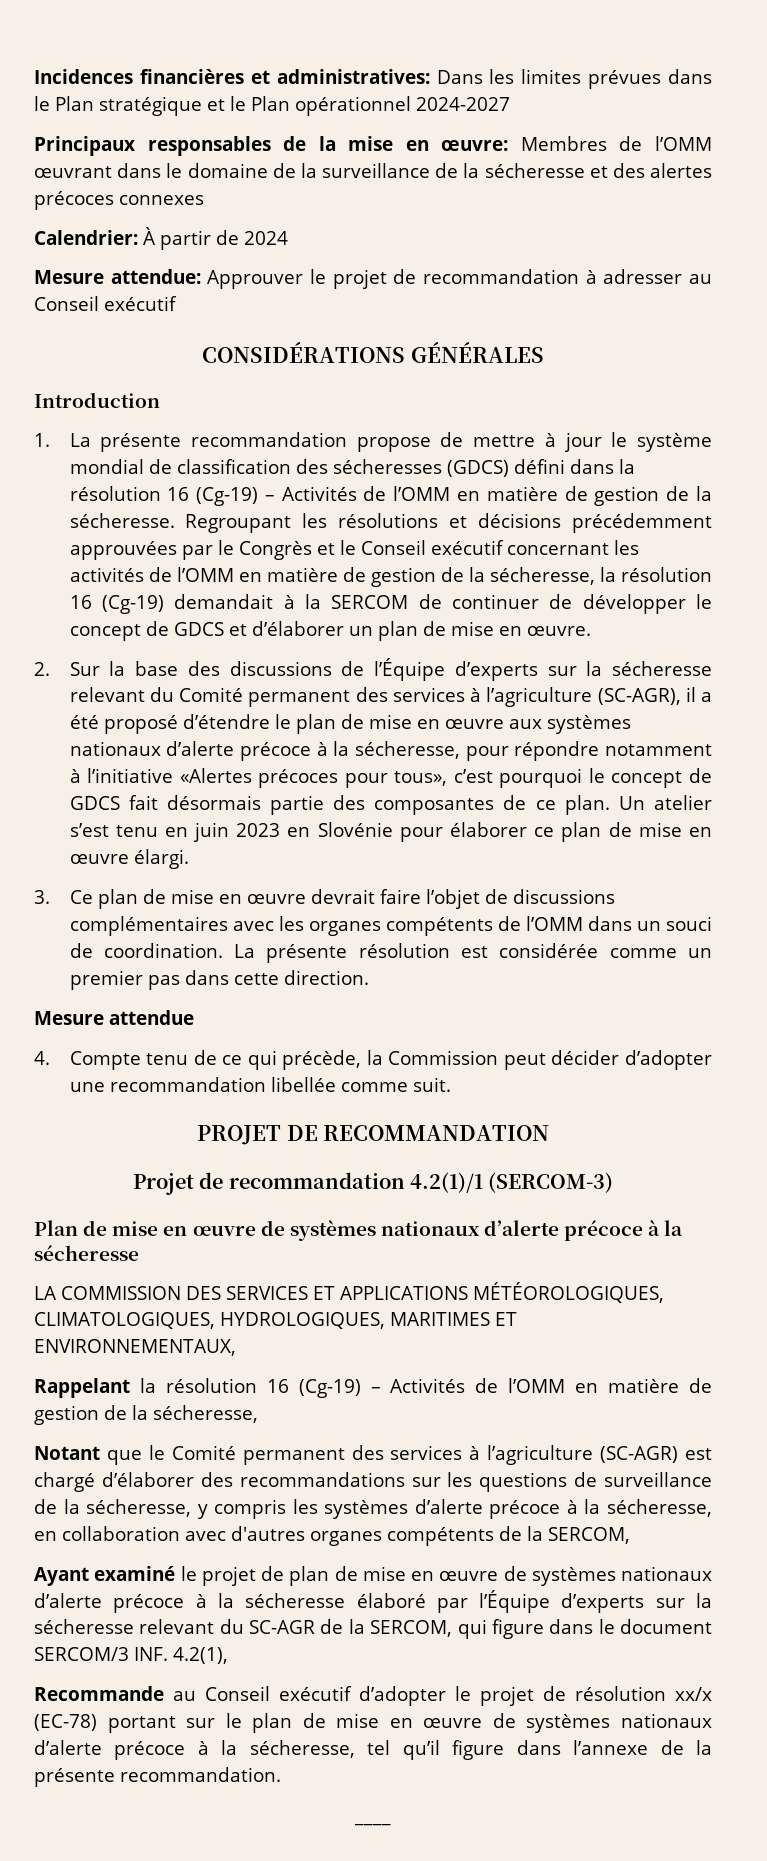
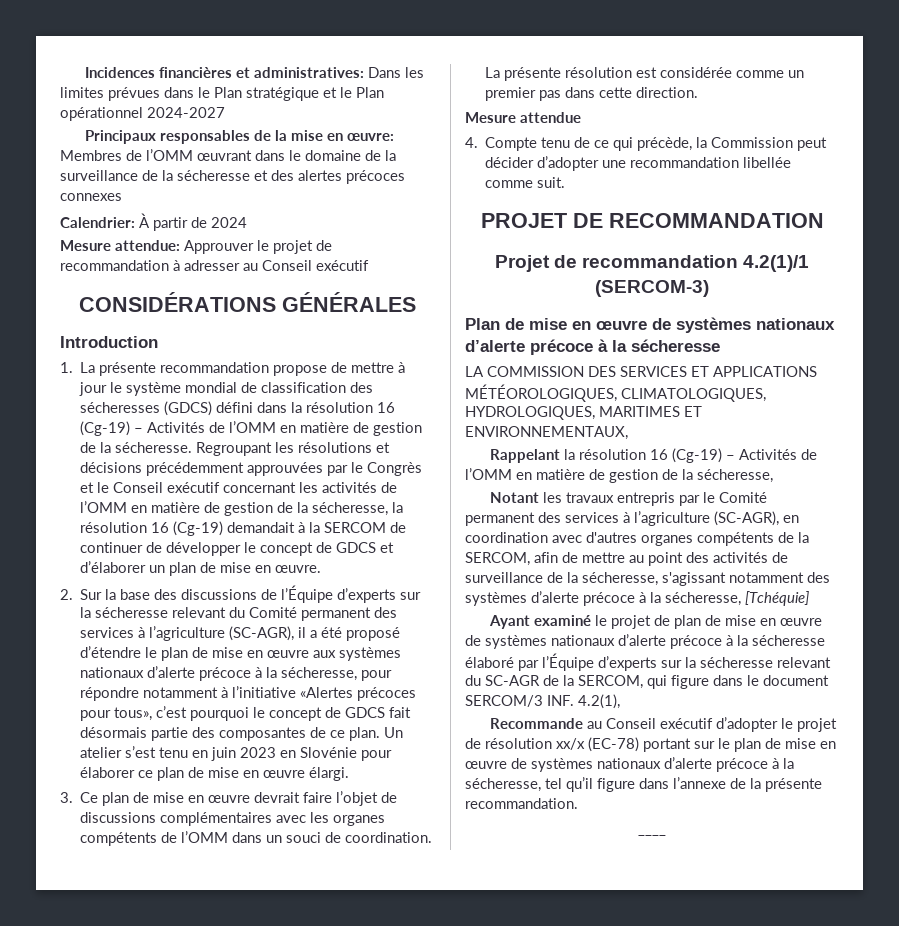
- Notant que le Comité permanent des services à l’agriculture (SC-AGR) est chargé d’élaborer des recommandations sur les questions de surveillance de la sécheresse, y compris les systèmes d’alerte précoce à la sécheresse, en collaboration avec d'autres organes compétents de la SERCOM,
+ Notant les travaux entrepris par le Comité permanent des services à l’agriculture (SC-AGR), en coordination avec d'autres organes compétents de la SERCOM, afin de mettre au point des activités de surveillance de la sécheresse, s'agissant notamment des systèmes d’alerte précoce à la sécheresse, [Tchéquie]

